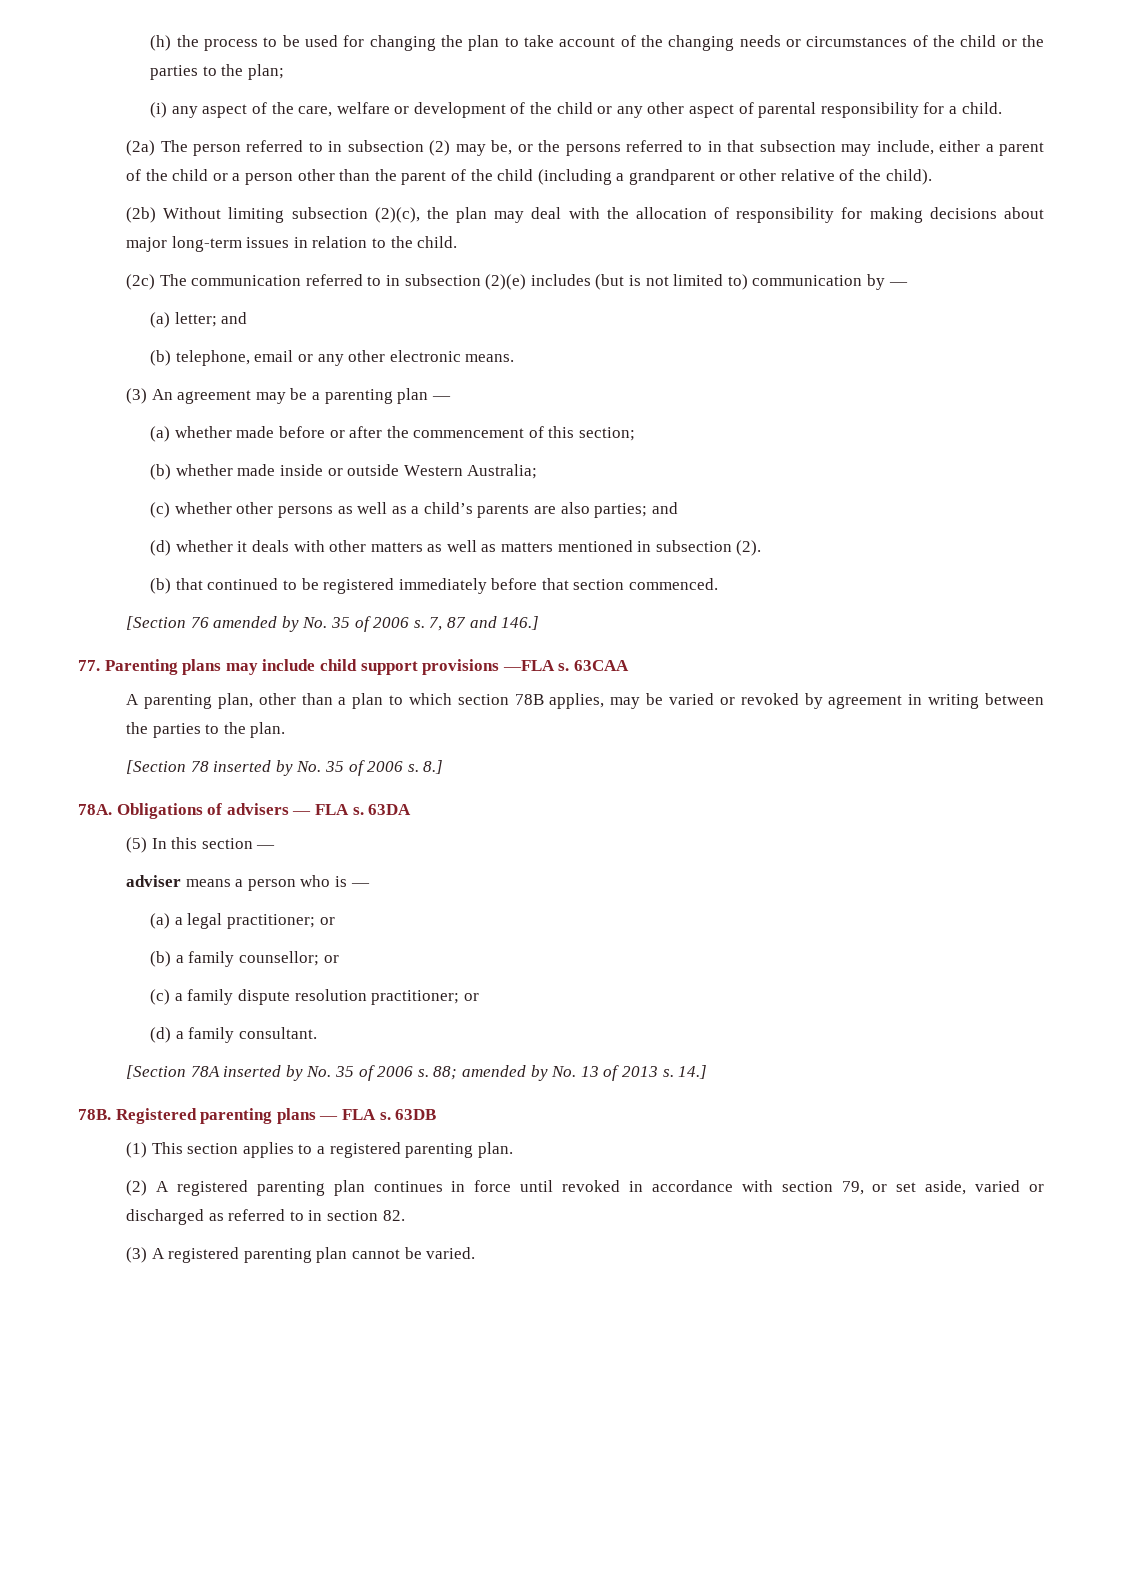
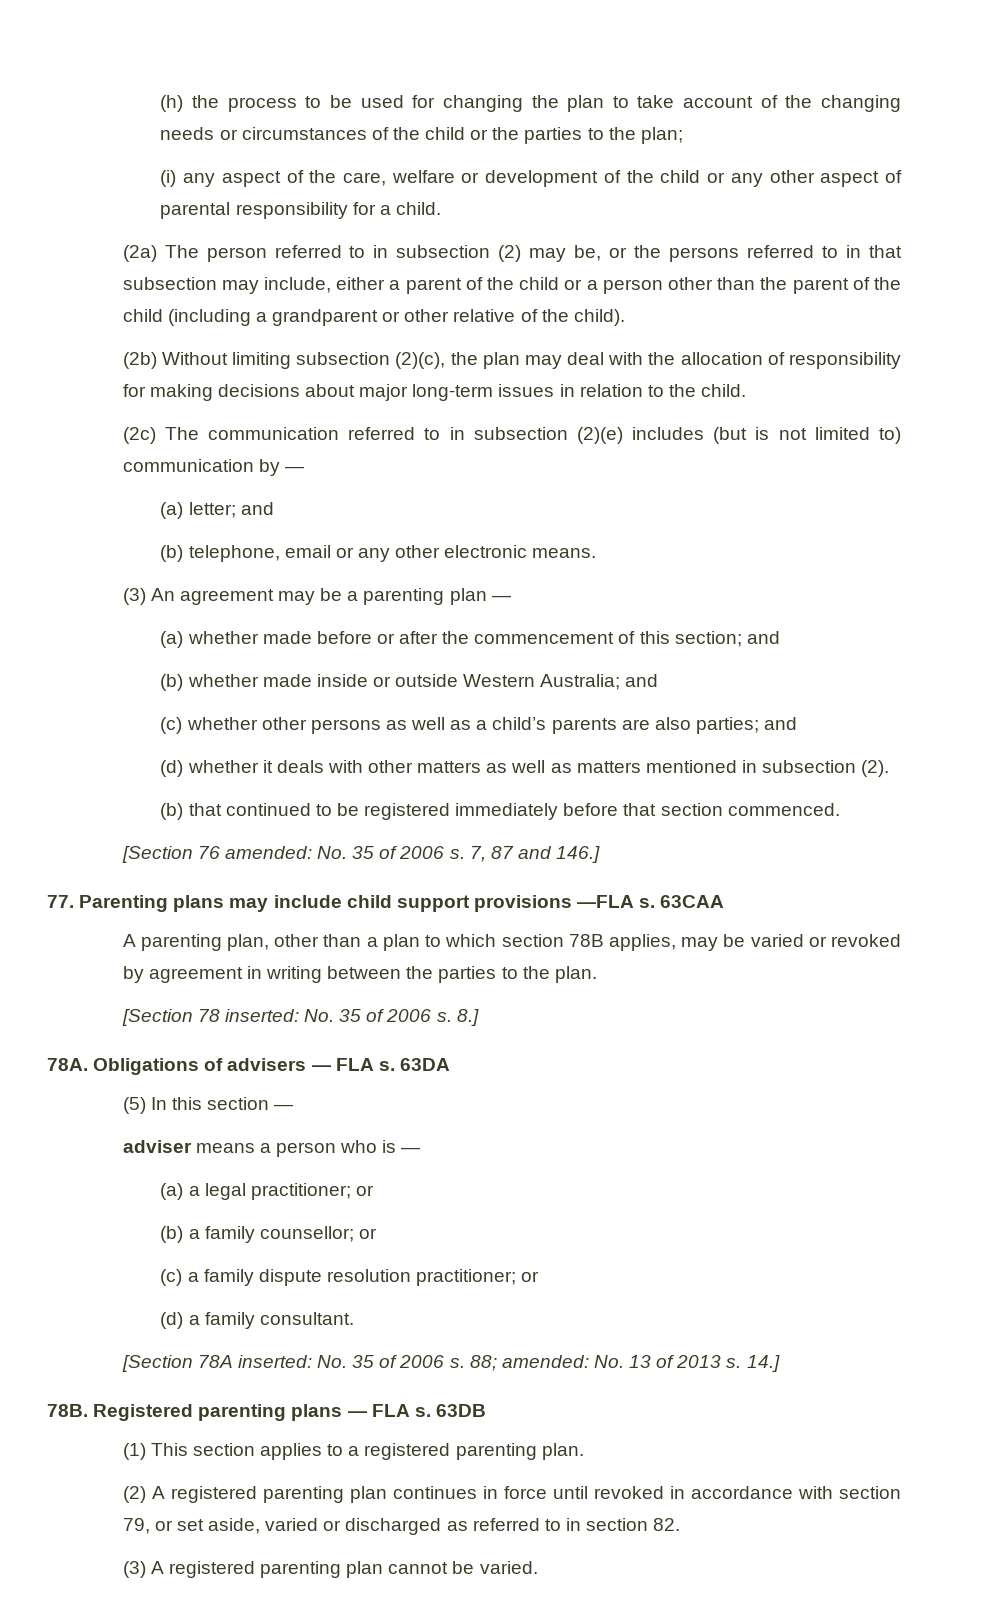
- (a) whether made before or after the commencement of this section;
+ (a) whether made before or after the commencement of this section; and
- (b) whether made inside or outside Western Australia;
+ (b) whether made inside or outside Western Australia; and
- [Section 76 amended by No. 35 of 2006 s.
+ [Section 76 amended: No. 35 of 2006 s.
- [Section 78 inserted by No. 35 of 2006 s.
+ [Section 78 inserted: No. 35 of 2006 s.
- [Section 78A inserted by No. 35 of 2006 s.
+ [Section 78A inserted: No. 35 of 2006 s.
- 88; amended by No. 13 of 2013 s.
+ 88; amended: No. 13 of 2013 s.

